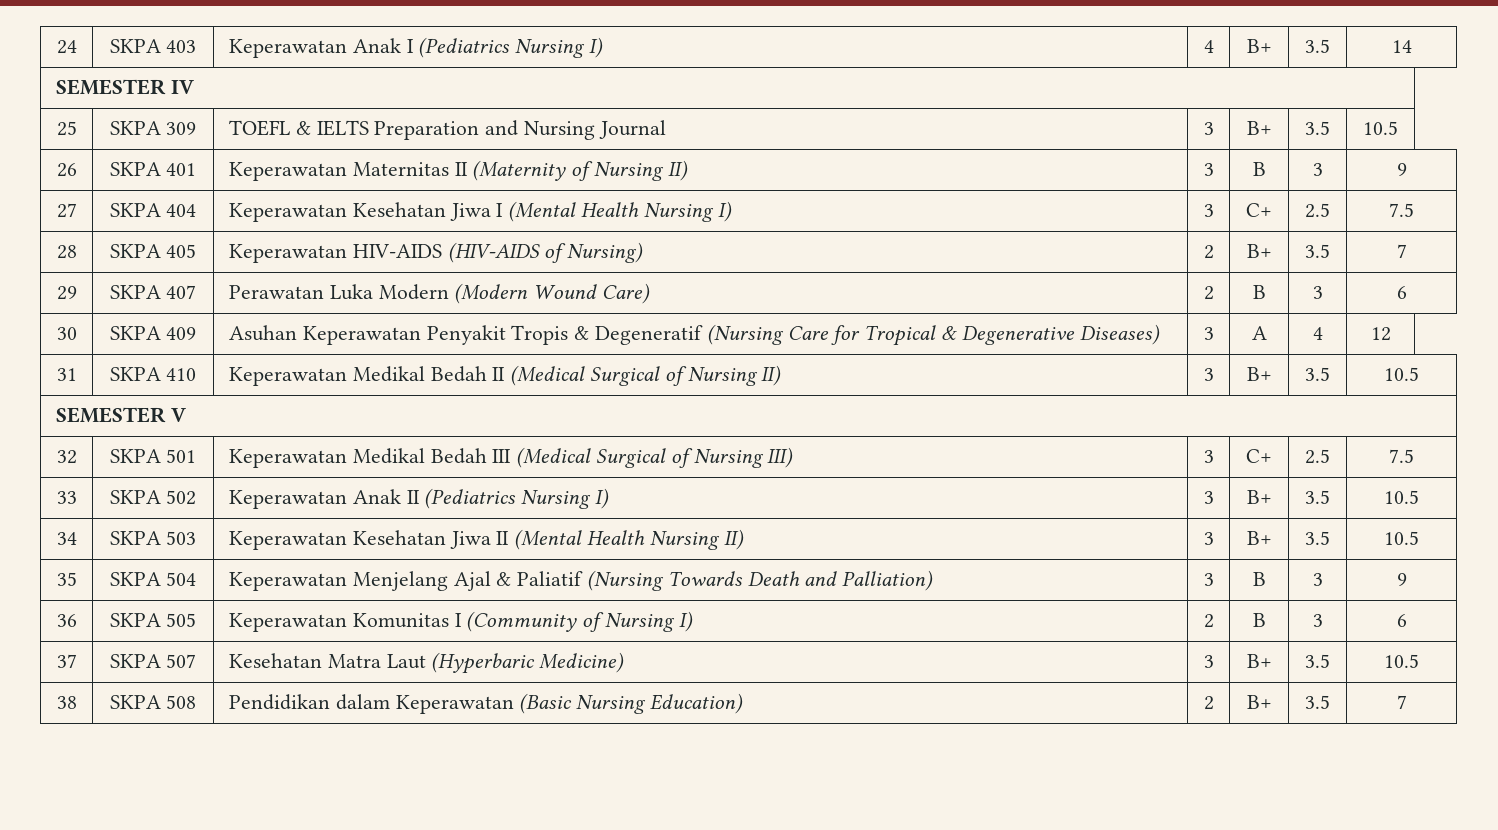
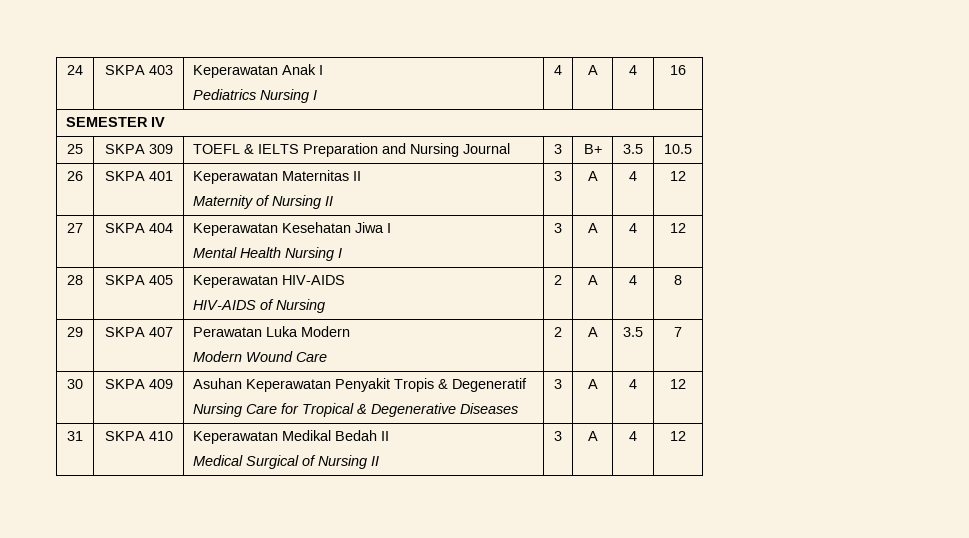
- 24 | SKPA 403 | Keperawatan Anak I (Pediatrics Nursing I) | 4 | B+ | 3.5 | 14
+ 24 | SKPA 403 | Keperawatan Anak I
+ Pediatrics Nursing I | 4 | A | 4 | 16
- 26 | SKPA 401 | Keperawatan Maternitas II (Maternity of Nursing II) | 3 | B | 3 | 9
+ 26 | SKPA 401 | Keperawatan Maternitas II
+ Maternity of Nursing II | 3 | A | 4 | 12
- 27 | SKPA 404 | Keperawatan Kesehatan Jiwa I (Mental Health Nursing I) | 3 | C+ | 2.5 | 7.5
+ 27 | SKPA 404 | Keperawatan Kesehatan Jiwa I
+ Mental Health Nursing I | 3 | A | 4 | 12
- 28 | SKPA 405 | Keperawatan HIV-AIDS (HIV-AIDS of Nursing) | 2 | B+ | 3.5 | 7
+ 28 | SKPA 405 | Keperawatan HIV-AIDS
+ HIV-AIDS of Nursing | 2 | A | 4 | 8
- 29 | SKPA 407 | Perawatan Luka Modern (Modern Wound Care) | 2 | B | 3 | 6
+ 29 | SKPA 407 | Perawatan Luka Modern
+ Modern Wound Care | 2 | A | 3.5 | 7
- 30 | SKPA 409 | Asuhan Keperawatan Penyakit Tropis & Degeneratif (Nursing Care for Tropical & Degenerative Diseases) | 3 | A | 4 | 12
+ 30 | SKPA 409 | Asuhan Keperawatan Penyakit Tropis & Degeneratif
+ Nursing Care for Tropical & Degenerative Diseases | 3 | A | 4 | 12
- 31 | SKPA 410 | Keperawatan Medikal Bedah II (Medical Surgical of Nursing II) | 3 | B+ | 3.5 | 10.5
- SEMESTER V
- 32 | SKPA 501 | Keperawatan Medikal Bedah III (Medical Surgical of Nursing III) | 3 | C+ | 2.5 | 7.5
- 33 | SKPA 502 | Keperawatan Anak II (Pediatrics Nursing I) | 3 | B+ | 3.5 | 10.5
- 34 | SKPA 503 | Keperawatan Kesehatan Jiwa II (Mental Health Nursing II) | 3 | B+ | 3.5 | 10.5
- 35 | SKPA 504 | Keperawatan Menjelang Ajal & Paliatif (Nursing Towards Death and Palliation) | 3 | B | 3 | 9
- 36 | SKPA 505 | Keperawatan Komunitas I (Community of Nursing I) | 2 | B | 3 | 6
- 37 | SKPA 507 | Kesehatan Matra Laut (Hyperbaric Medicine) | 3 | B+ | 3.5 | 10.5
- 38 | SKPA 508 | Pendidikan dalam Keperawatan (Basic Nursing Education) | 2 | B+ | 3.5 | 7
+ 31 | SKPA 410 | Keperawatan Medikal Bedah II
+ Medical Surgical of Nursing II | 3 | A | 4 | 12

